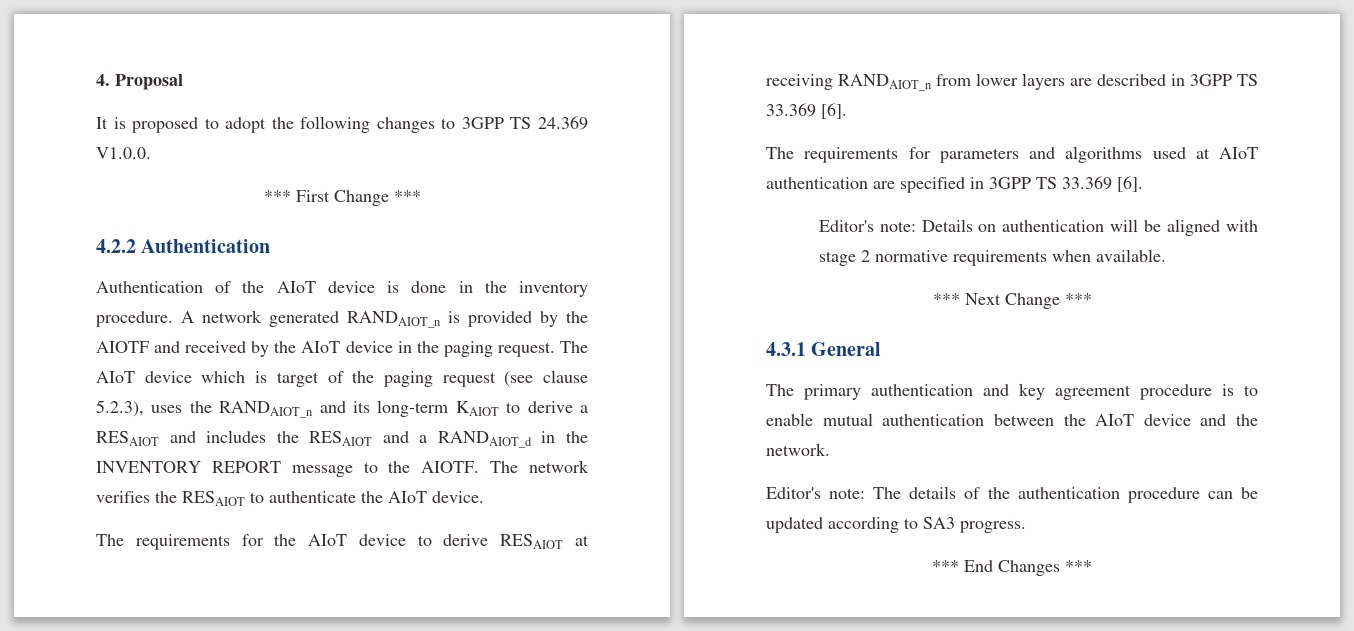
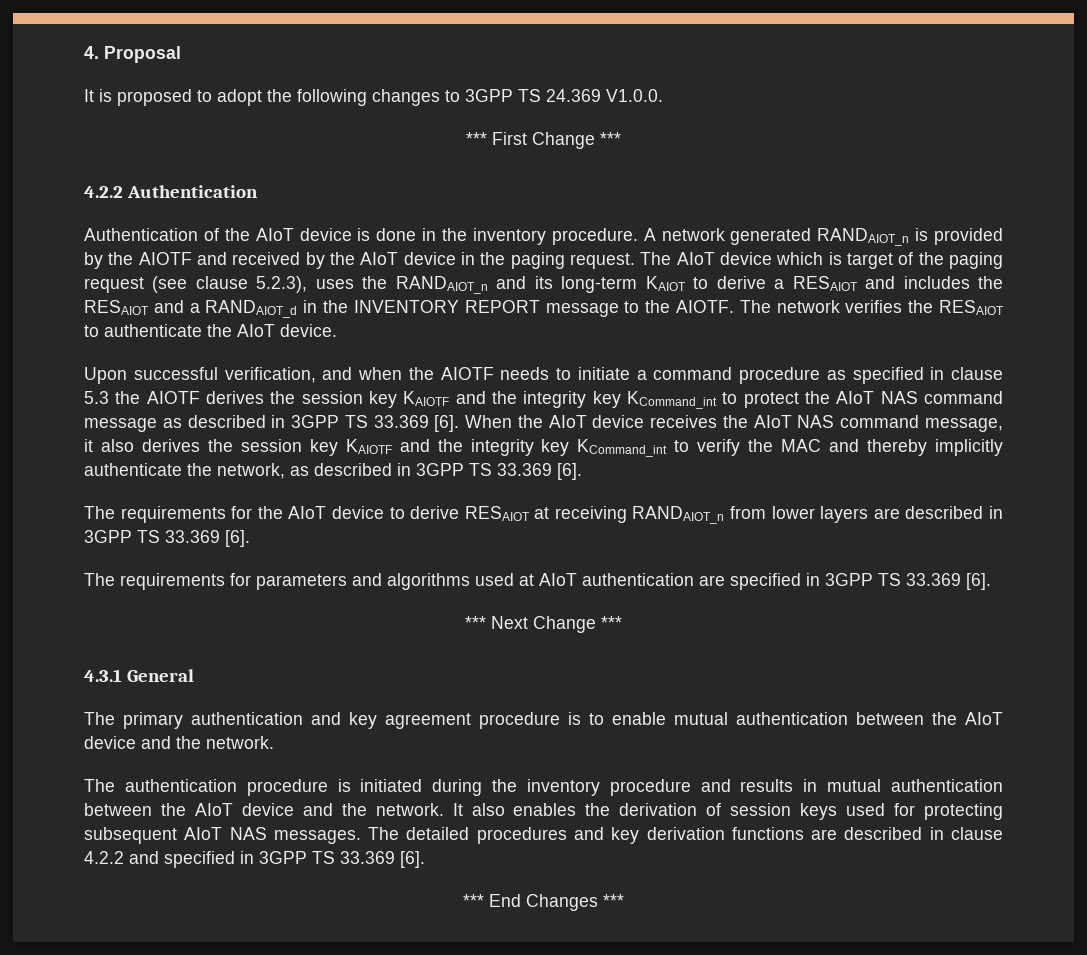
+ Upon successful verification, and when the AIOTF needs to initiate a command procedure as specified in clause 5.3 the AIOTF derives the session key KAIOTF and the integrity key KCommand_int to protect the AIoT NAS command message as described in 3GPP TS 33.369 [6]. When the AIoT device receives the AIoT NAS command message, it also derives the session key KAIOTF and the integrity key KCommand_int to verify the MAC and thereby implicitly authenticate the network, as described in 3GPP TS 33.369 [6].
- Editor's note: Details on authentication will be aligned with stage 2 normative requirements when available.
- Editor's note: The details of the authentication procedure can be updated according to SA3 progress.
+ The authentication procedure is initiated during the inventory procedure and results in mutual authentication between the AIoT device and the network. It also enables the derivation of session keys used for protecting subsequent AIoT NAS messages. The detailed procedures and key derivation functions are described in clause 4.2.2 and specified in 3GPP TS 33.369 [6].

